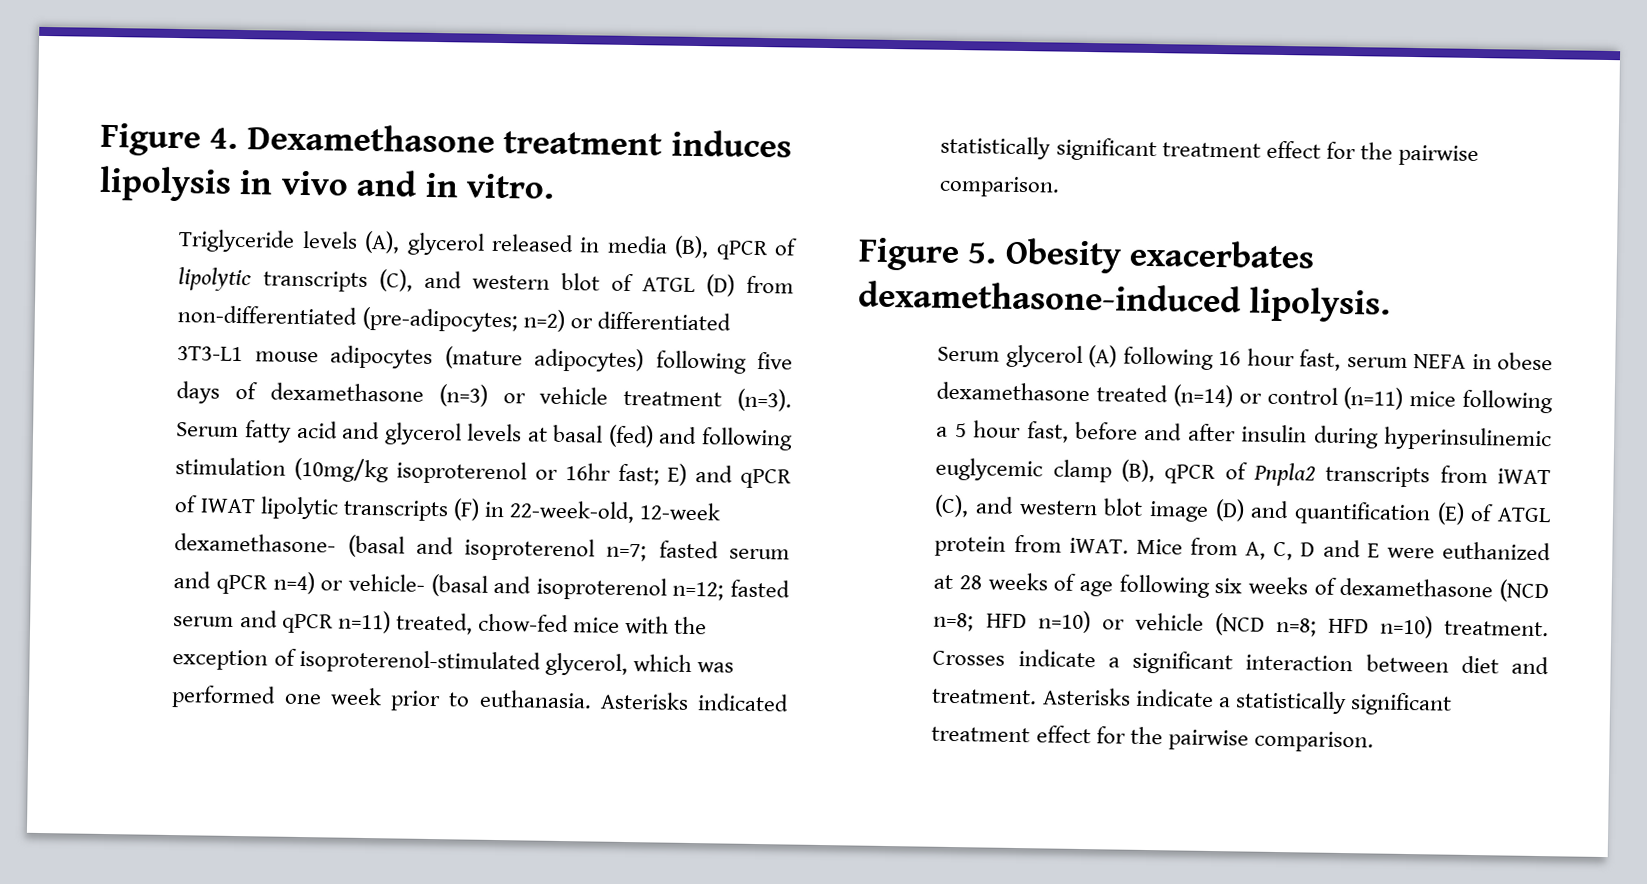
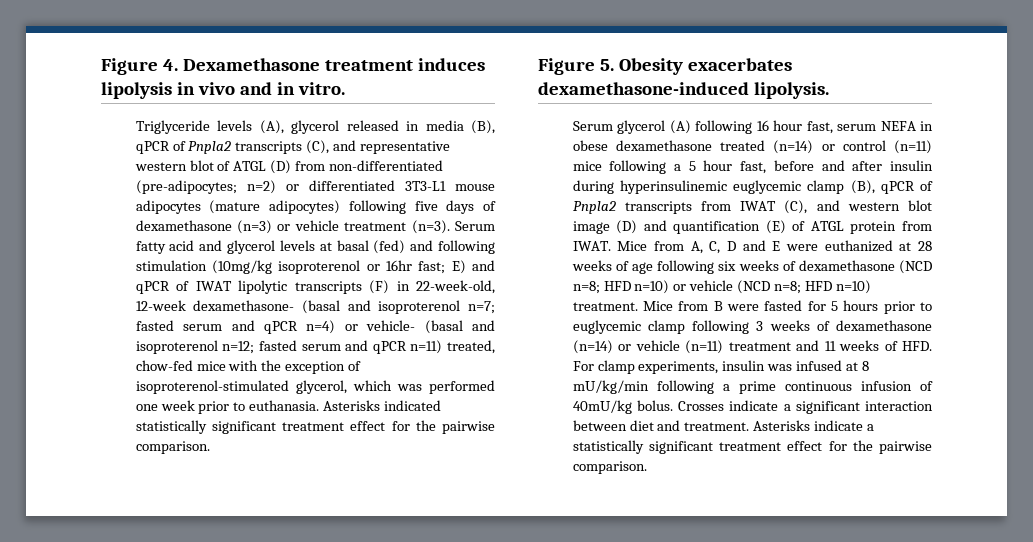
- Triglyceride levels (A), glycerol released in media (B), qPCR of lipolytic transcripts (C), and western blot of ATGL (D) from non-differentiated (pre-adipocytes; n=2) or differentiated 3T3-L1 mouse adipocytes (mature adipocytes) following five days of dexamethasone (n=3) or vehicle treatment (n=3).
+ Triglyceride levels (A), glycerol released in media (B), qPCR of Pnpla2 transcripts (C), and representative western blot of ATGL (D) from non-differentiated (pre-adipocytes; n=2) or differentiated 3T3-L1 mouse adipocytes (mature adipocytes) following five days of dexamethasone (n=3) or vehicle treatment (n=3).
- Serum glycerol (A) following 16 hour fast, serum NEFA in obese dexamethasone treated (n=14) or control (n=11) mice following a 5 hour fast, before and after insulin during hyperinsulinemic euglycemic clamp (B), qPCR of Pnpla2 transcripts from iWAT (C), and western blot image (D) and quantification (E) of ATGL protein from iWAT.
+ Serum glycerol (A) following 16 hour fast, serum NEFA in obese dexamethasone treated (n=14) or control (n=11) mice following a 5 hour fast, before and after insulin during hyperinsulinemic euglycemic clamp (B), qPCR of Pnpla2 transcripts from IWAT (C), and western blot image (D) and quantification (E) of ATGL protein from IWAT.
+ Mice from B were fasted for 5 hours prior to euglycemic clamp following 3 weeks of dexamethasone (n=14) or vehicle (n=11) treatment and 11 weeks of HFD. For clamp experiments, insulin was infused at 8 mU/kg/min following a prime continuous infusion of 40mU/kg bolus.

